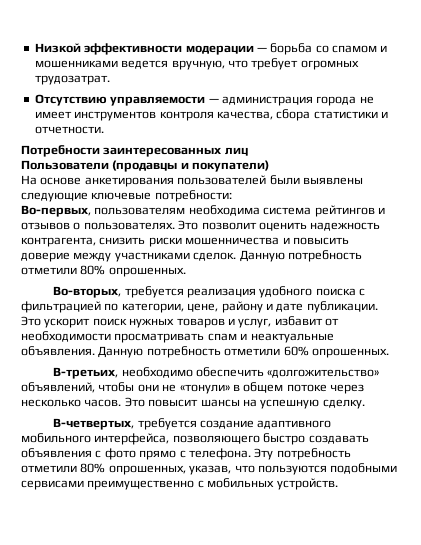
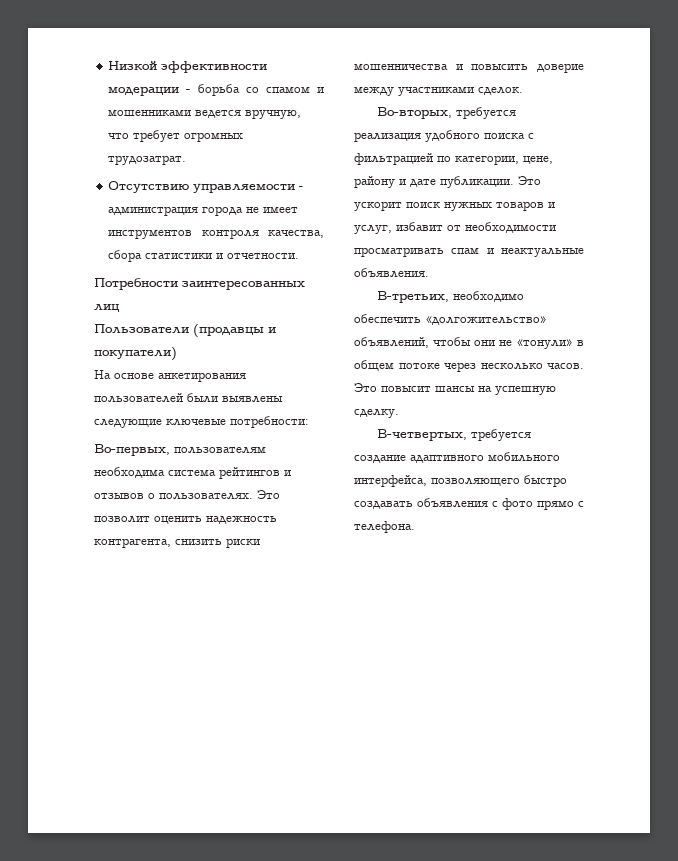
- Низкой эффективности модерации — борьба со спамом и мошенниками ведется вручную, что требует огромных трудозатрат.
+ Низкой эффективности модерации - борьба со спамом и мошенниками ведется вручную, что требует огромных трудозатрат.
- Отсутствию управляемости — администрация города не имеет инструментов контроля качества, сбора статистики и отчетности.
+ Отсутствию управляемости - администрация города не имеет инструментов контроля качества, сбора статистики и отчетности.
- Данную потребность отметили 80% опрошенных.
- Данную потребность отметили 60% опрошенных.
- Эту потребность отметили 80% опрошенных, указав, что пользуются подобными сервисами преимущественно с мобильных устройств.

